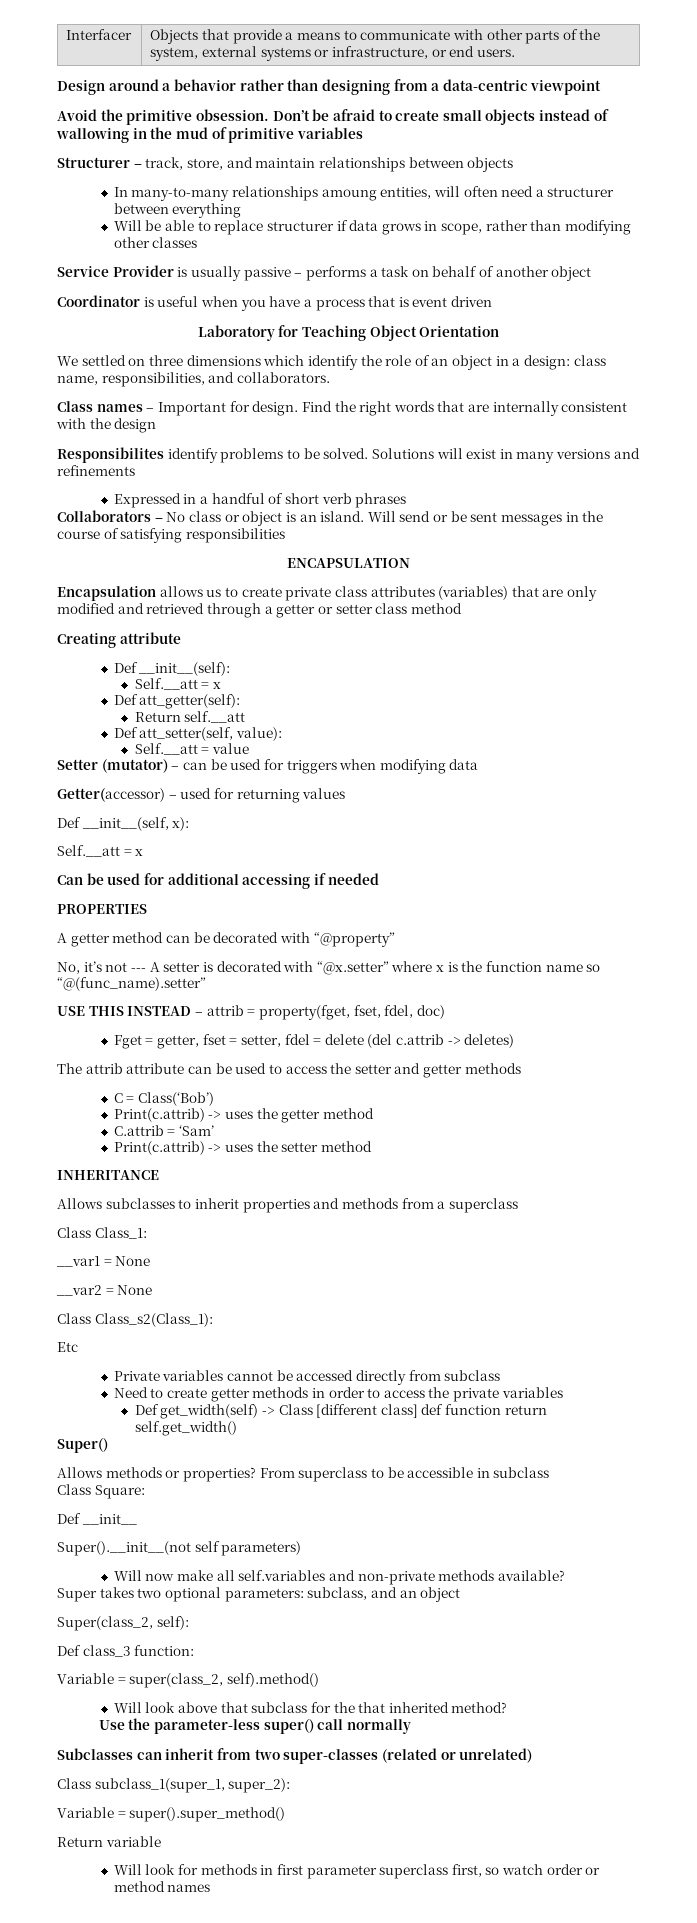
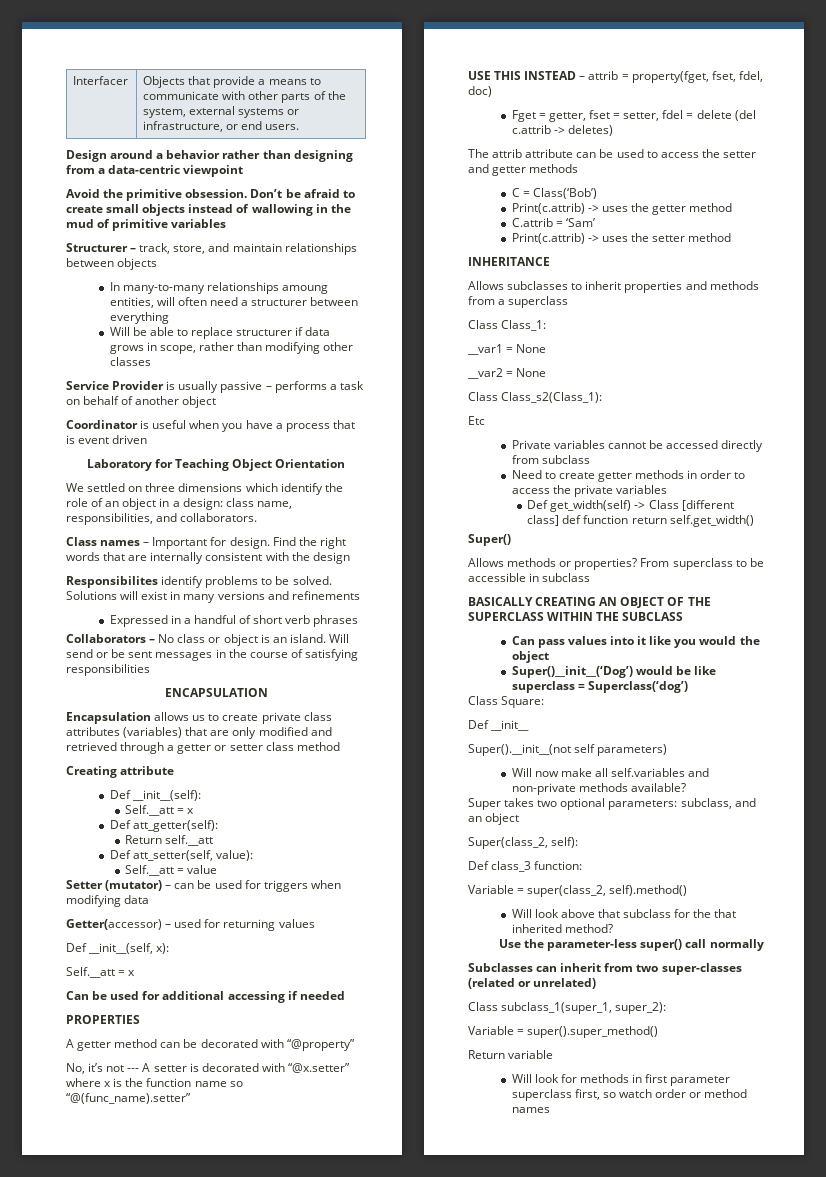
+ BASICALLY CREATING AN OBJECT OF THE SUPERCLASS WITHIN THE SUBCLASS
+ Can pass values into it like you would the object
+ Super()__init__(‘Dog’) would be like superclass = Superclass(‘dog’)

